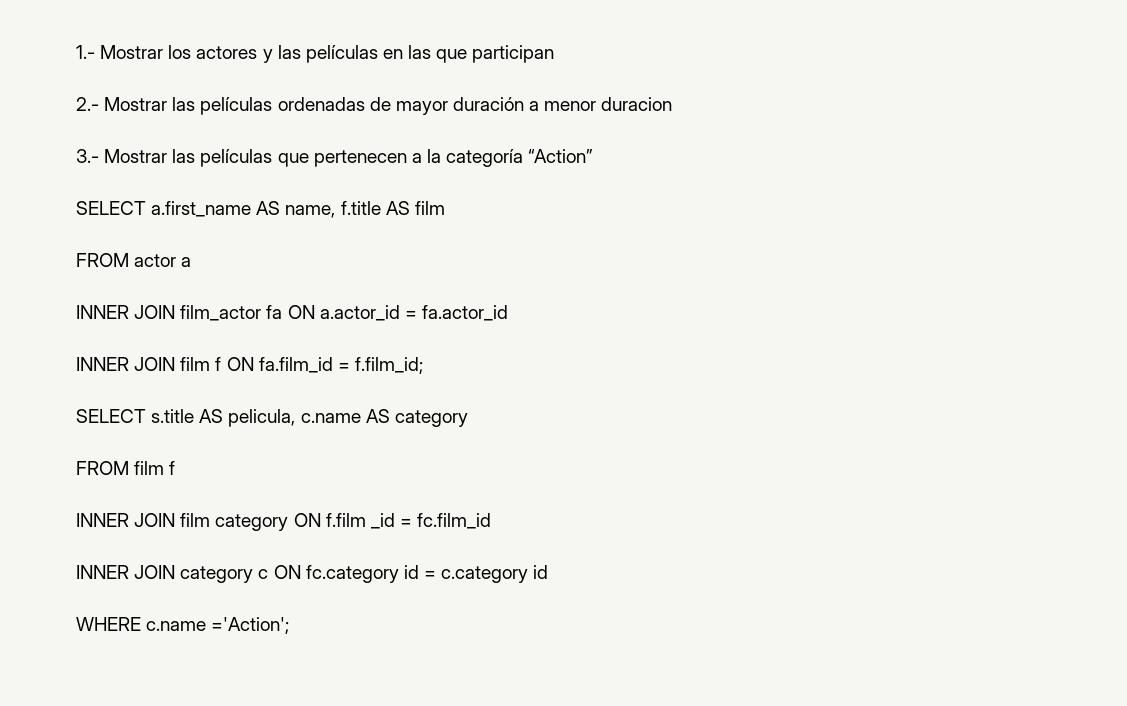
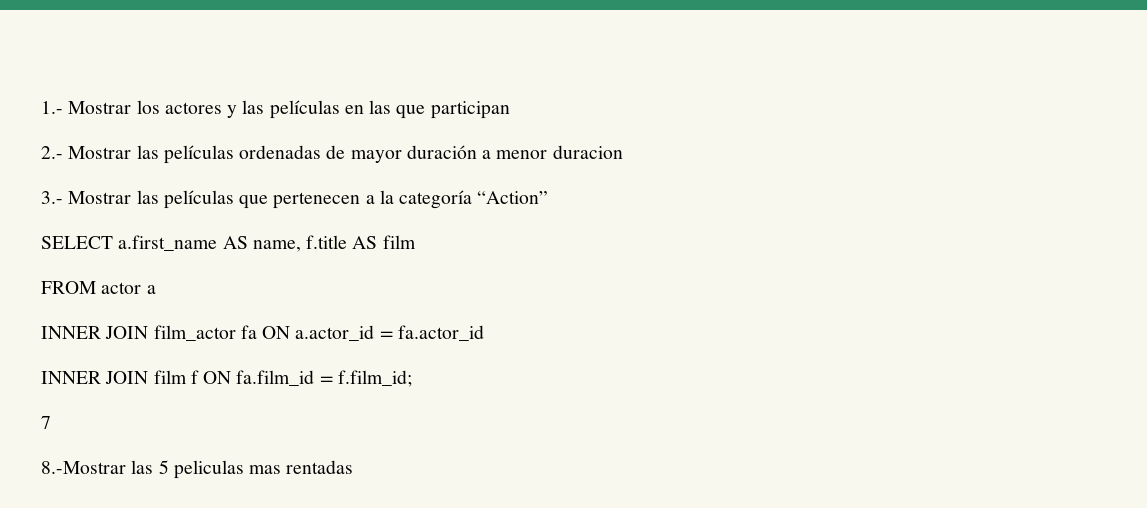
- SELECT s.title AS pelicula, c.name AS category
- FROM film f
- INNER JOIN film category ON f.film _id = fc.film_id
- INNER JOIN category c ON fc.category id = c.category id
- WHERE c.name ='Action';
+ 7
+ 8.-Mostrar las 5 peliculas mas rentadas

